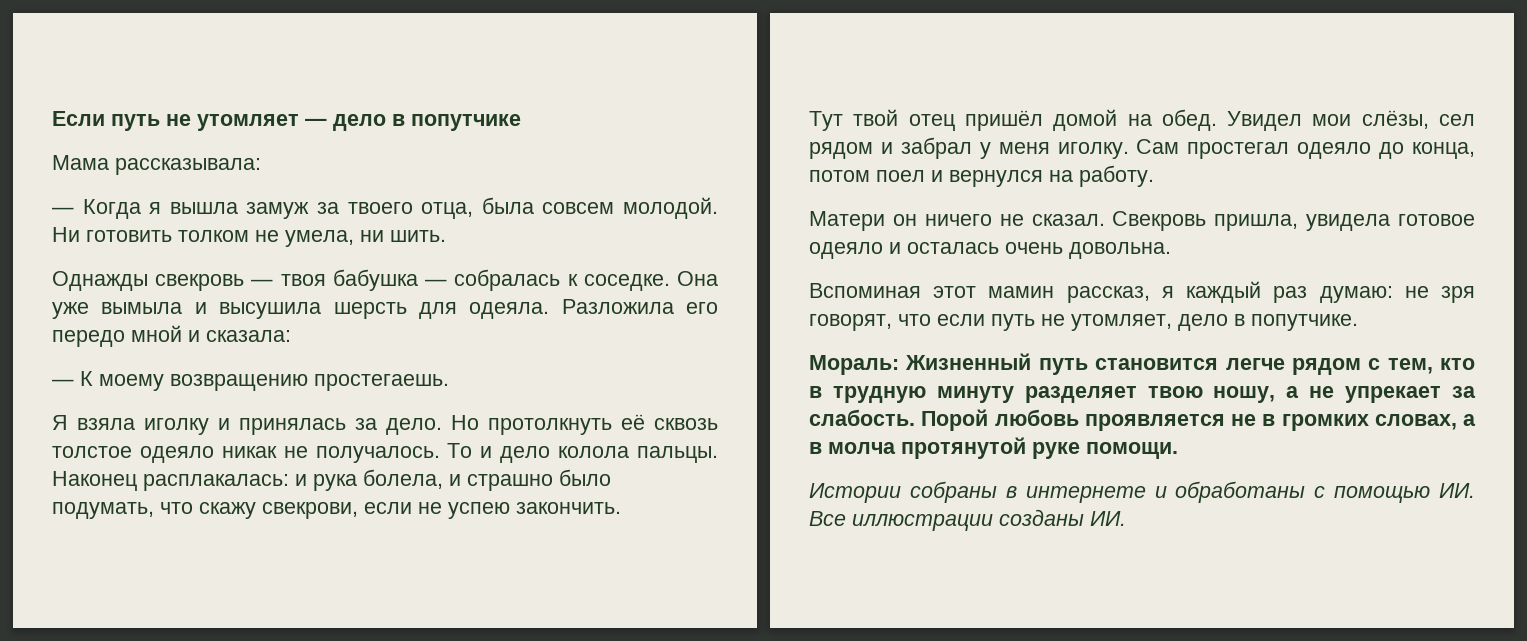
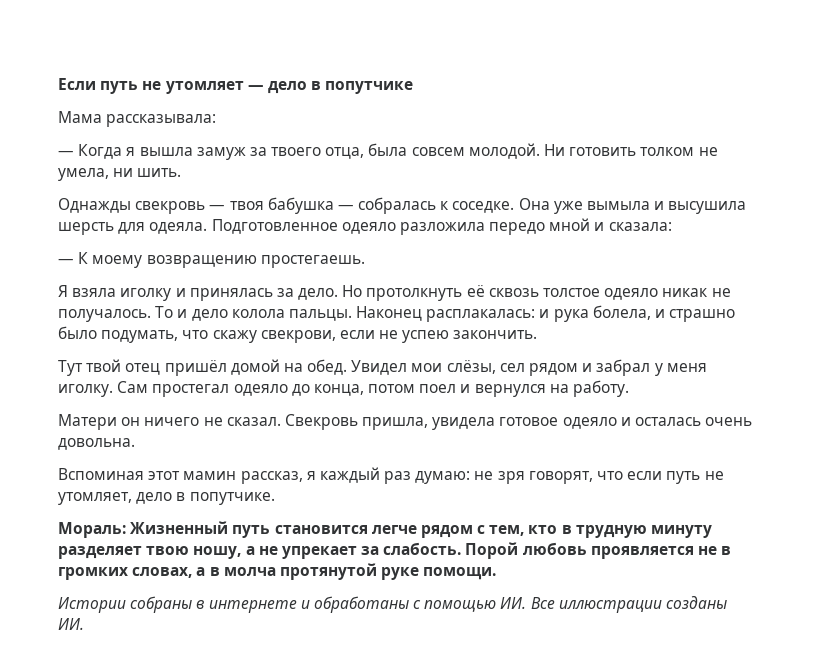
- Разложила его передо мной и сказала:
+ Подготовленное одеяло разложила передо мной и сказала:

